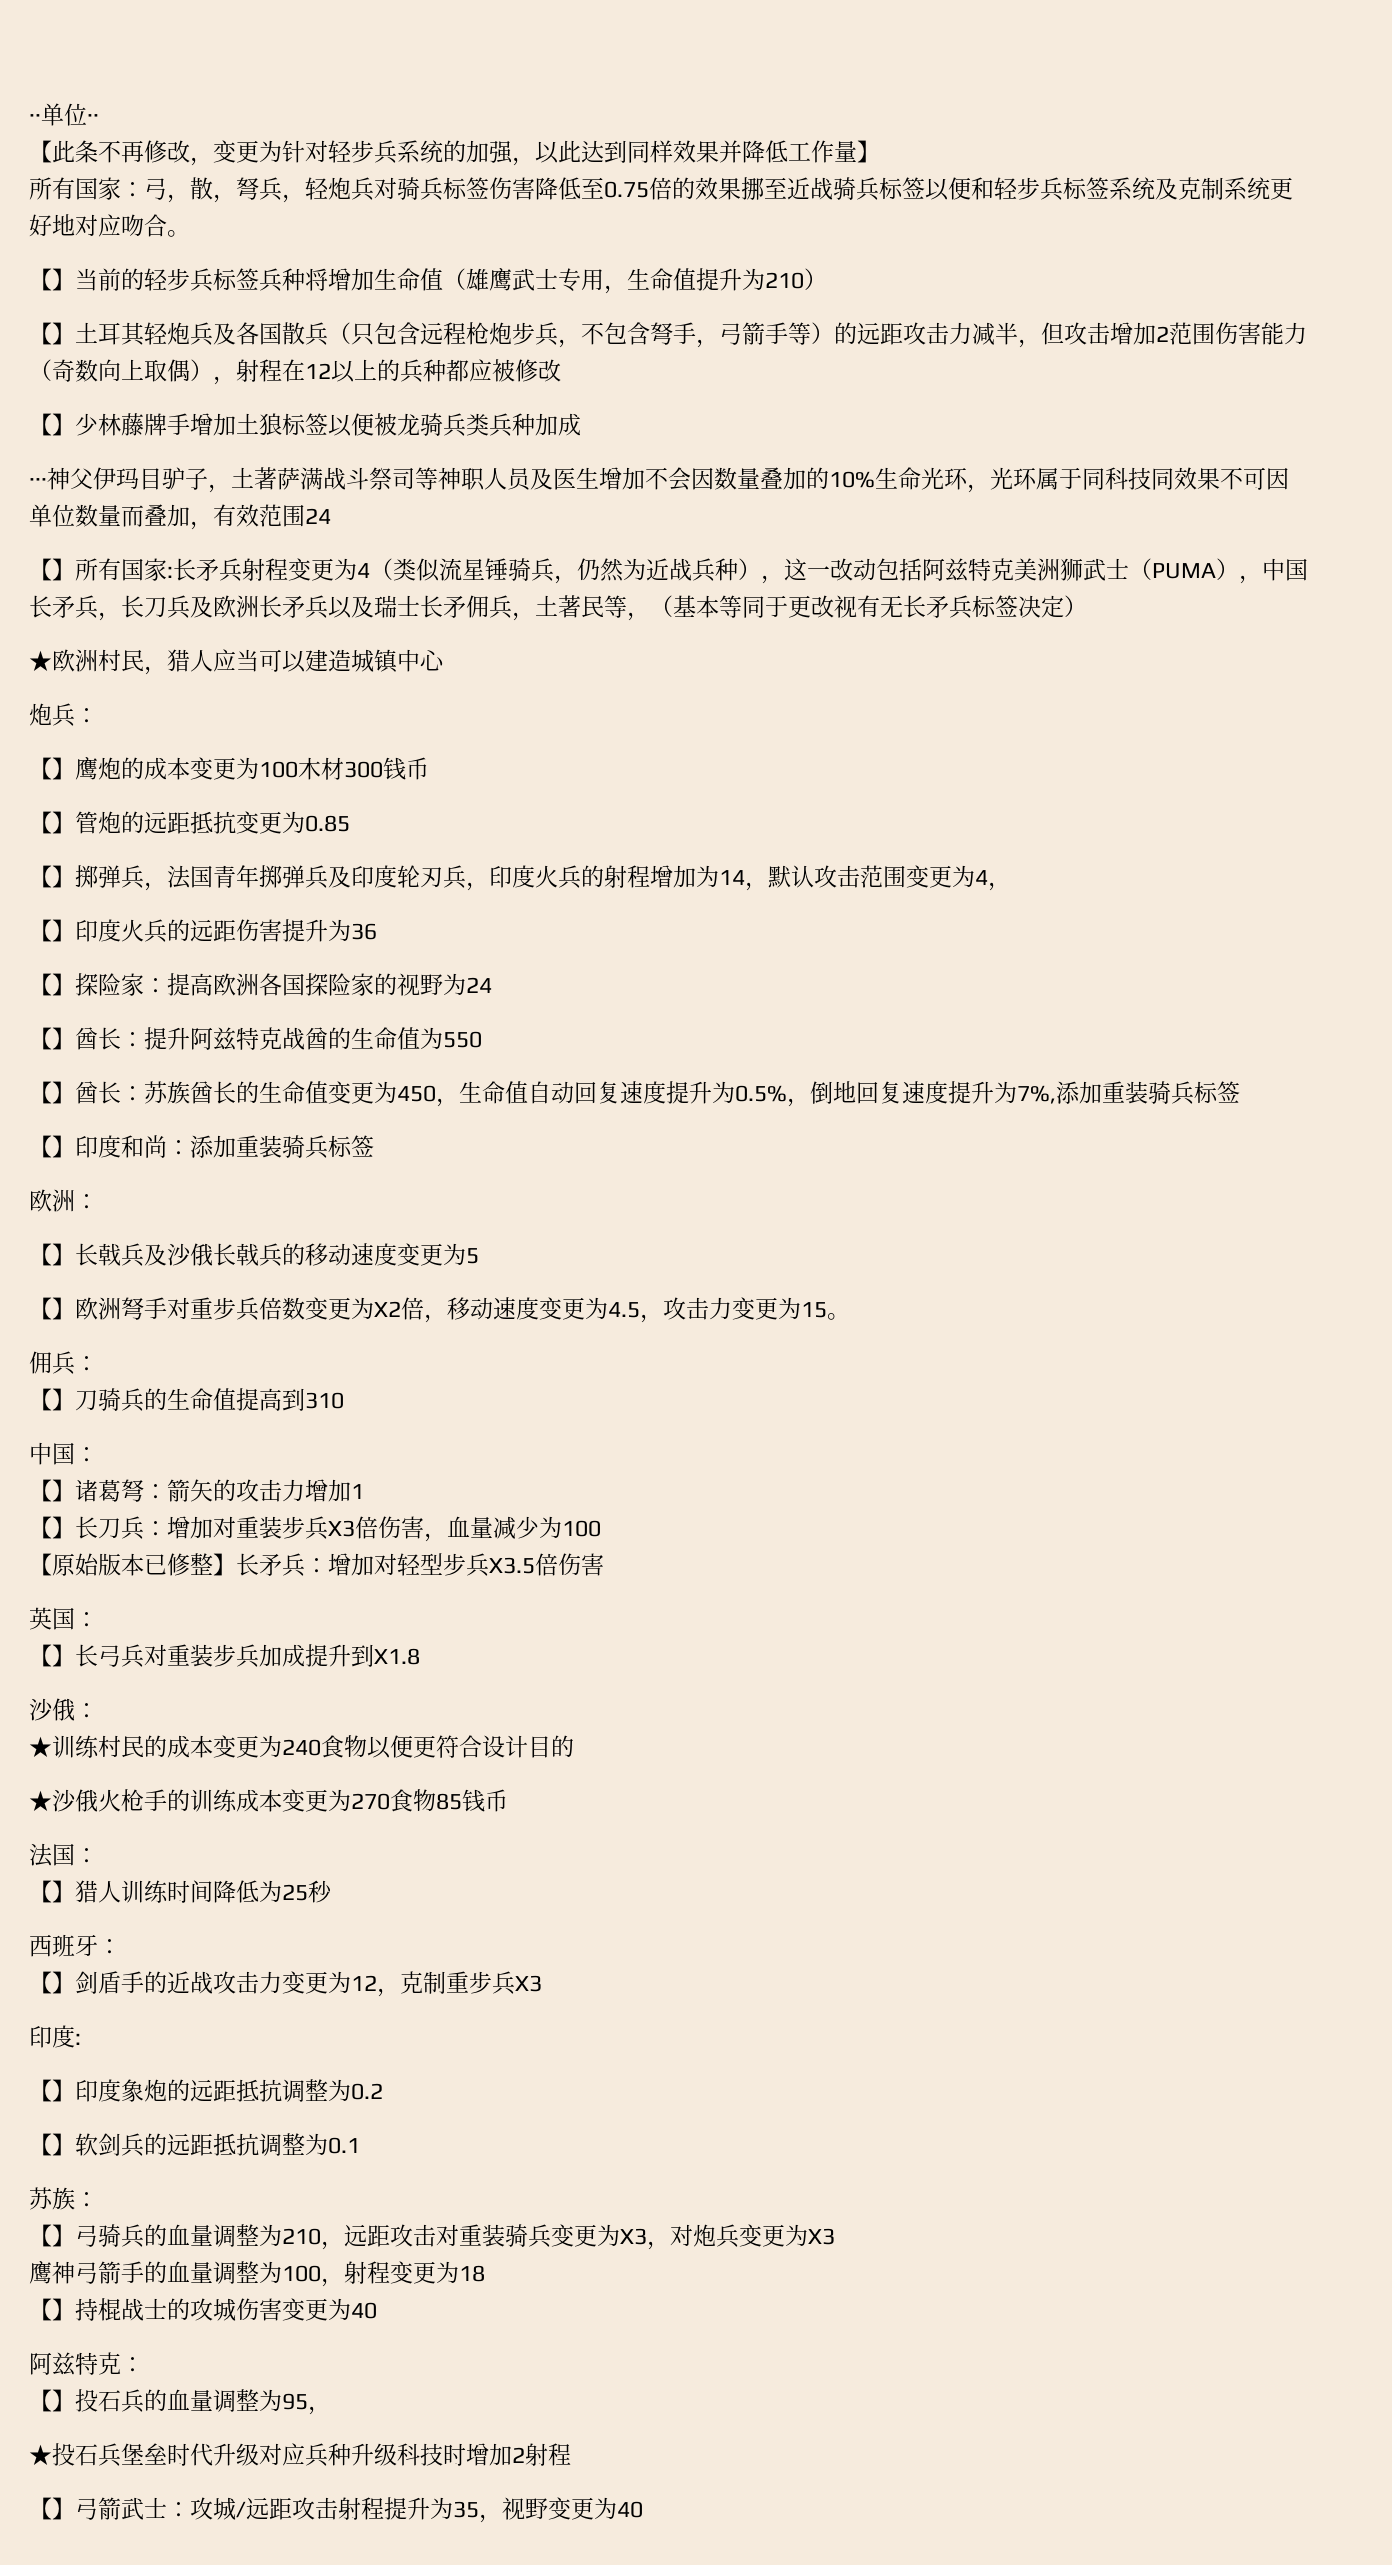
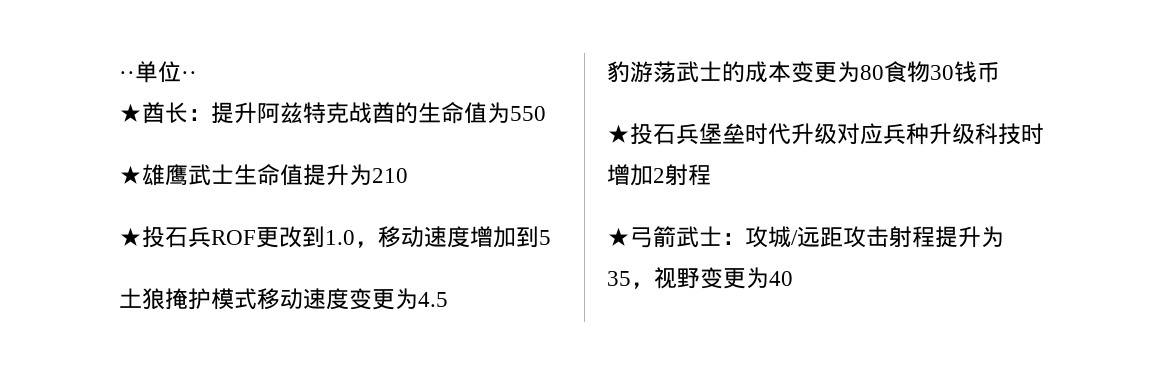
- 【此条不再修改，变更为针对轻步兵系统的加强，以此达到同样效果并降低工作量】
- 所有国家：弓，散，弩兵，轻炮兵对骑兵标签伤害降低至0.75倍的效果挪至近战骑兵标签以便和轻步兵标签系统及克制系统更好地对应吻合。
- 【】当前的轻步兵标签兵种将增加生命值（雄鹰武士专用，生命值提升为210）
- 【】土耳其轻炮兵及各国散兵（只包含远程枪炮步兵，不包含弩手，弓箭手等）的远距攻击力减半，但攻击增加2范围伤害能力（奇数向上取偶），射程在12以上的兵种都应被修改
- 【】少林藤牌手增加土狼标签以便被龙骑兵类兵种加成
- ···神父伊玛目驴子，土著萨满战斗祭司等神职人员及医生增加不会因数量叠加的10%生命光环，光环属于同科技同效果不可因单位数量而叠加，有效范围24
- 【】所有国家:长矛兵射程变更为4（类似流星锤骑兵，仍然为近战兵种），这一改动包括阿兹特克美洲狮武士（PUMA），中国长矛兵，长刀兵及欧洲长矛兵以及瑞士长矛佣兵，土著民等，（基本等同于更改视有无长矛兵标签决定）
- ★欧洲村民，猎人应当可以建造城镇中心
- 炮兵：
- 【】鹰炮的成本变更为100木材300钱币
- 【】管炮的远距抵抗变更为0.85
- 【】掷弹兵，法国青年掷弹兵及印度轮刃兵，印度火兵的射程增加为14，默认攻击范围变更为4，
- 【】印度火兵的远距伤害提升为36
- 【】探险家：提高欧洲各国探险家的视野为24
- 【】酋长：提升阿兹特克战酋的生命值为550
+ ★酋长：提升阿兹特克战酋的生命值为550
- 【】酋长：苏族酋长的生命值变更为450，生命值自动回复速度提升为0.5%，倒地回复速度提升为7%,添加重装骑兵标签
- 【】印度和尚：添加重装骑兵标签
- 欧洲：
- 【】长戟兵及沙俄长戟兵的移动速度变更为5
+ ★雄鹰武士生命值提升为210
+ ★投石兵ROF更改到1.0，移动速度增加到5
- 【】欧洲弩手对重步兵倍数变更为X2倍，移动速度变更为4.5，攻击力变更为15。
- 佣兵：
- 【】刀骑兵的生命值提高到310
- 中国：
- 【】诸葛弩：箭矢的攻击力增加1
- 【】长刀兵：增加对重装步兵X3倍伤害，血量减少为100
- 【原始版本已修整】长矛兵：增加对轻型步兵X3.5倍伤害
- 英国：
- 【】长弓兵对重装步兵加成提升到X1.8
- 沙俄：
- ★训练村民的成本变更为240食物以便更符合设计目的
- ★沙俄火枪手的训练成本变更为270食物85钱币
- 法国：
- 【】猎人训练时间降低为25秒
- 西班牙：
- 【】剑盾手的近战攻击力变更为12，克制重步兵X3
- 印度:
- 【】印度象炮的远距抵抗调整为0.2
- 【】软剑兵的远距抵抗调整为0.1
- 苏族：
- 【】弓骑兵的血量调整为210，远距攻击对重装骑兵变更为X3，对炮兵变更为X3
- 鹰神弓箭手的血量调整为100，射程变更为18
- 【】持棍战士的攻城伤害变更为40
- 阿兹特克：
- 【】投石兵的血量调整为95，
+ 土狼掩护模式移动速度变更为4.5
+ 豹游荡武士的成本变更为80食物30钱币
- 【】弓箭武士：攻城/远距攻击射程提升为35，视野变更为40
+ ★弓箭武士：攻城/远距攻击射程提升为35，视野变更为40

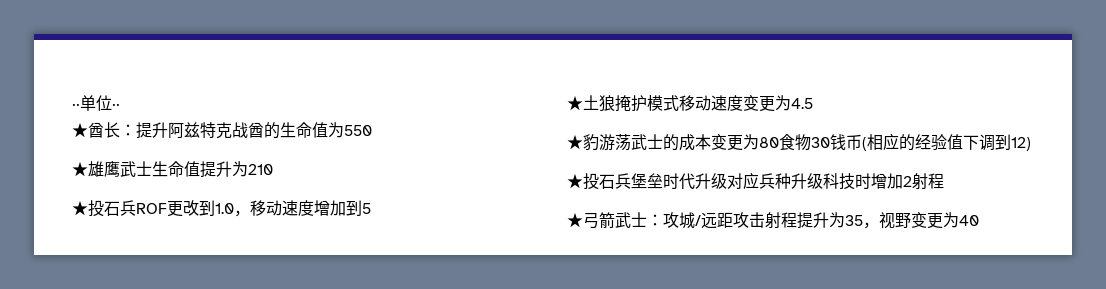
- 土狼掩护模式移动速度变更为4.5
+ ★土狼掩护模式移动速度变更为4.5
- 豹游荡武士的成本变更为80食物30钱币
+ ★豹游荡武士的成本变更为80食物30钱币(相应的经验值下调到12)

